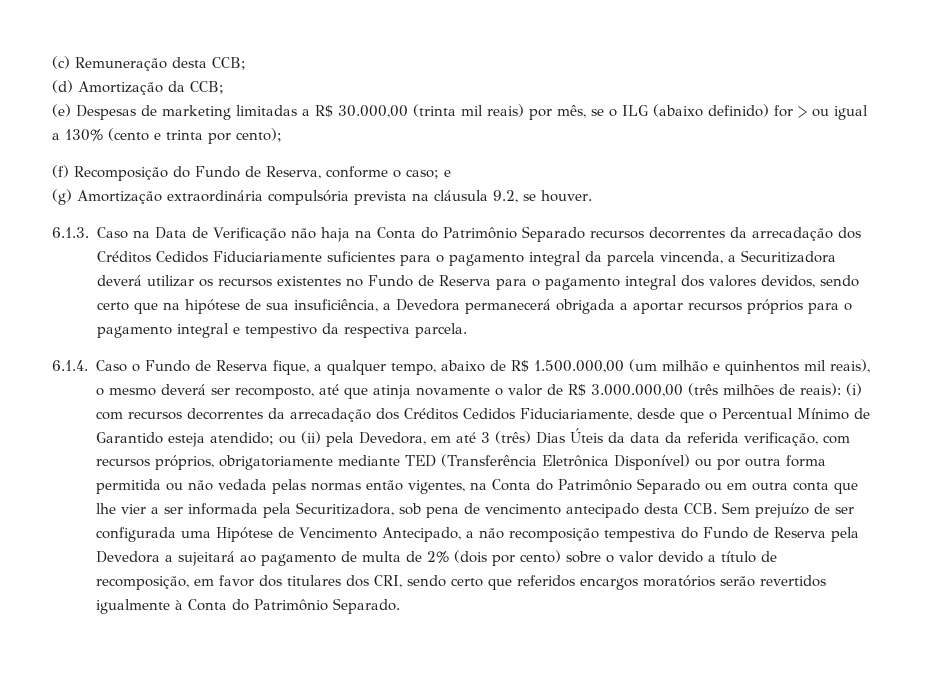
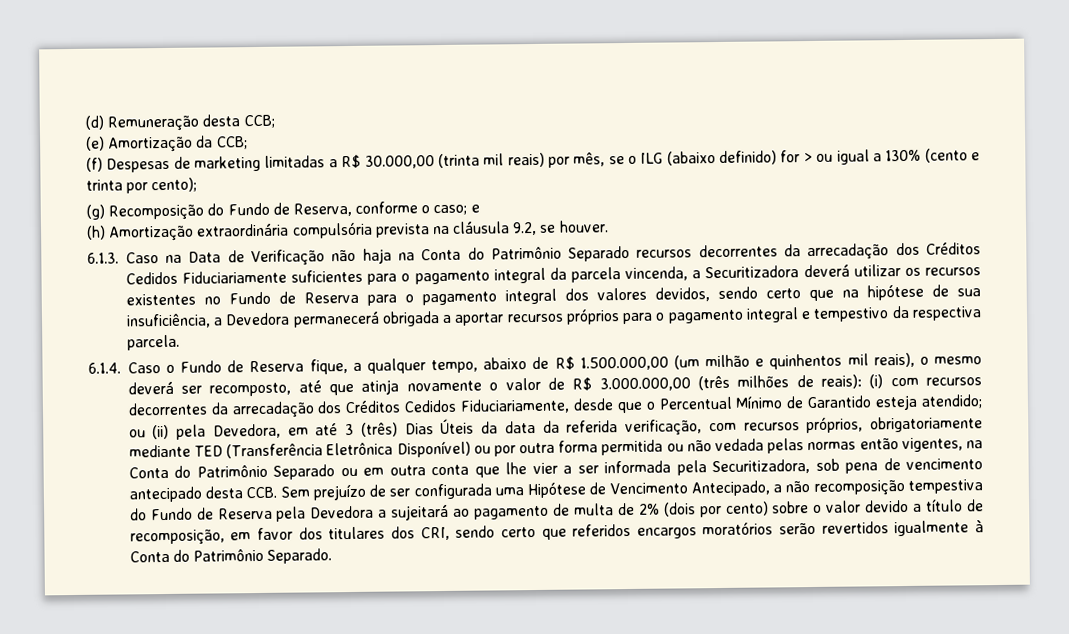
- (c) Remuneração desta CCB;
+ (d) Remuneração desta CCB;
- (d) Amortização da CCB;
+ (e) Amortização da CCB;
- (e) Despesas de marketing limitadas a R$ 30.000,00 (trinta mil reais) por mês, se o ILG (abaixo definido) for > ou igual a 130% (cento e trinta por cento);
+ (f) Despesas de marketing limitadas a R$ 30.000,00 (trinta mil reais) por mês, se o ILG (abaixo definido) for > ou igual a 130% (cento e trinta por cento);
- (f) Recomposição do Fundo de Reserva, conforme o caso; e
+ (g) Recomposição do Fundo de Reserva, conforme o caso; e
- (g) Amortização extraordinária compulsória prevista na cláusula 9.2, se houver.
+ (h) Amortização extraordinária compulsória prevista na cláusula 9.2, se houver.

